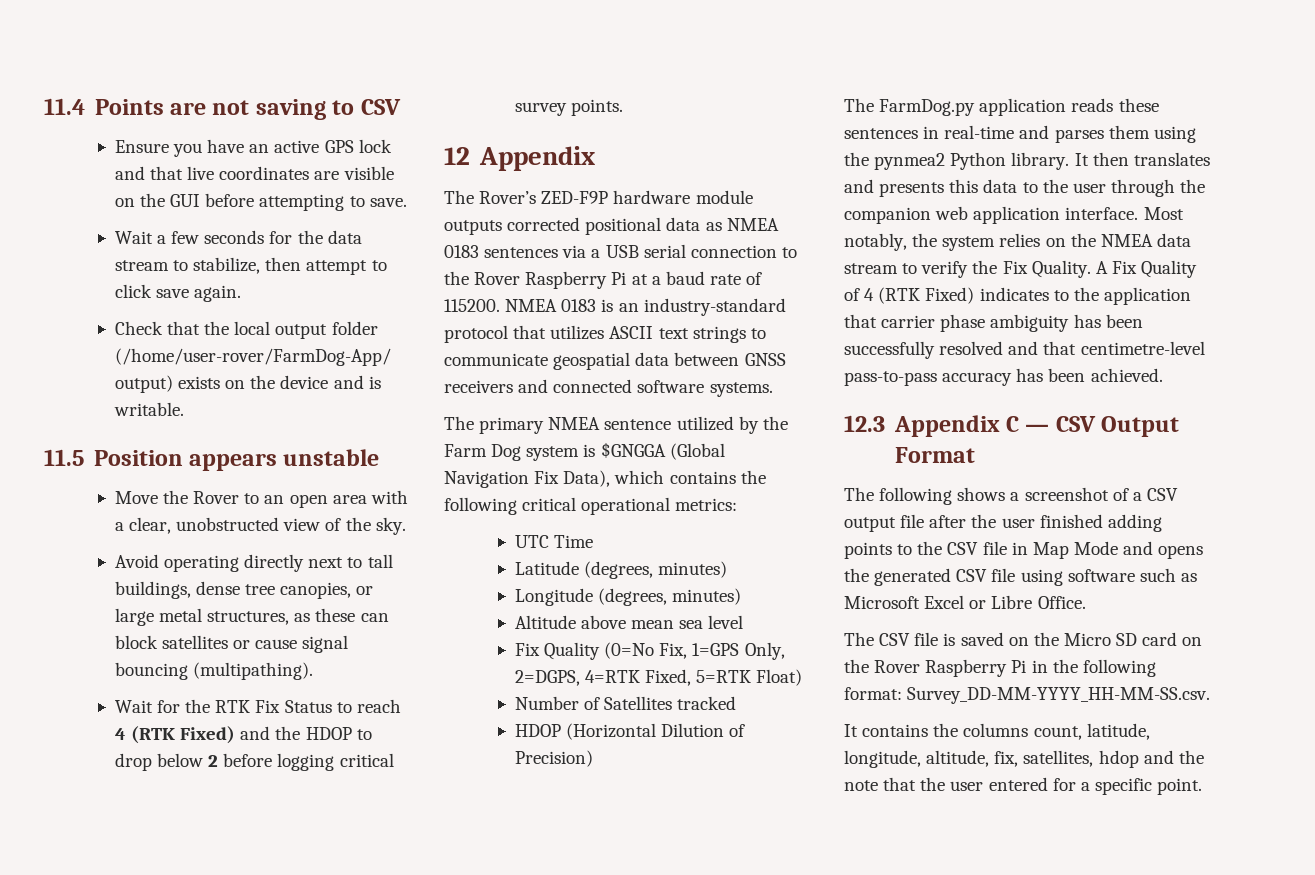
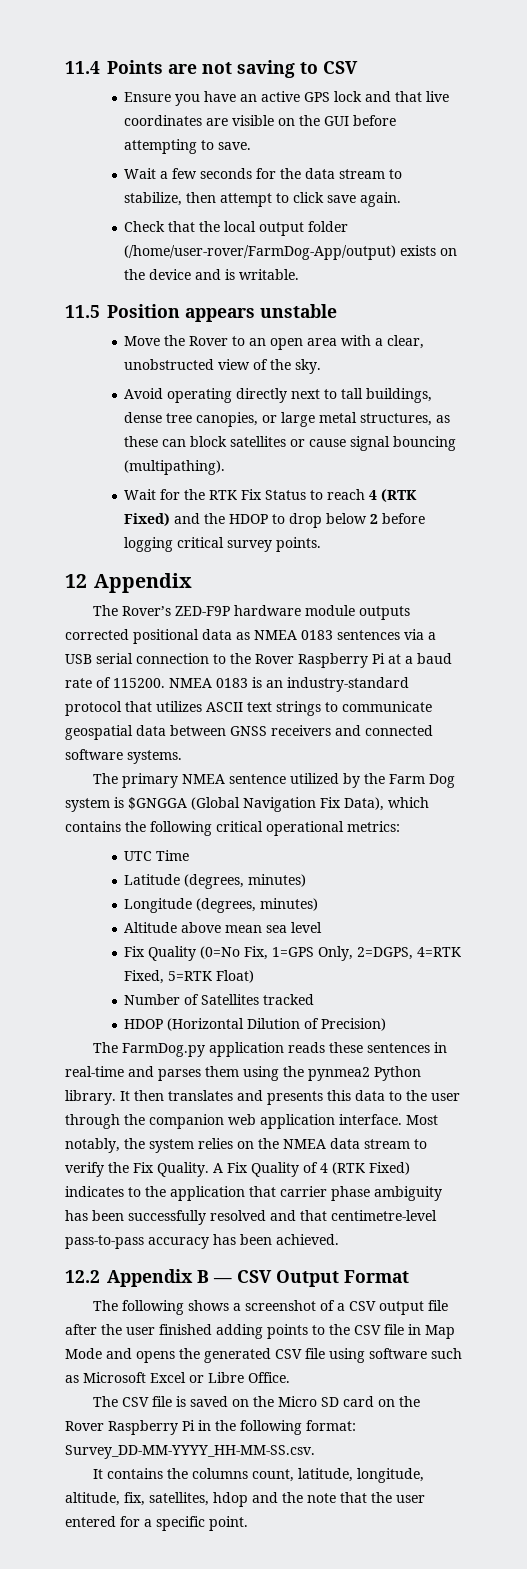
- 12.3 Appendix C — CSV Output Format
+ 12.2 Appendix B — CSV Output Format

